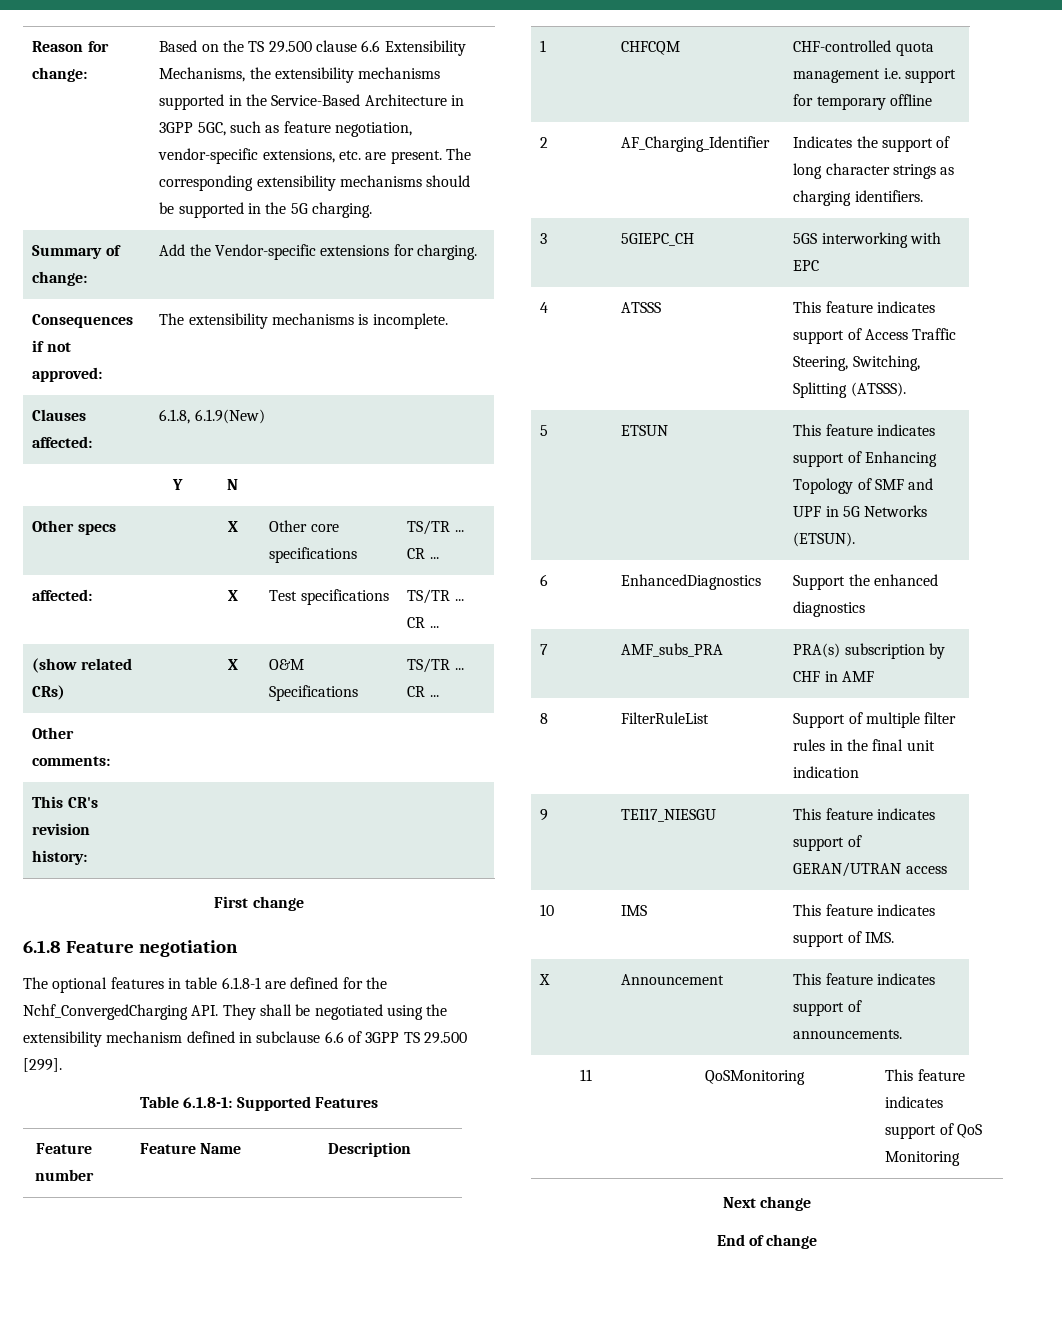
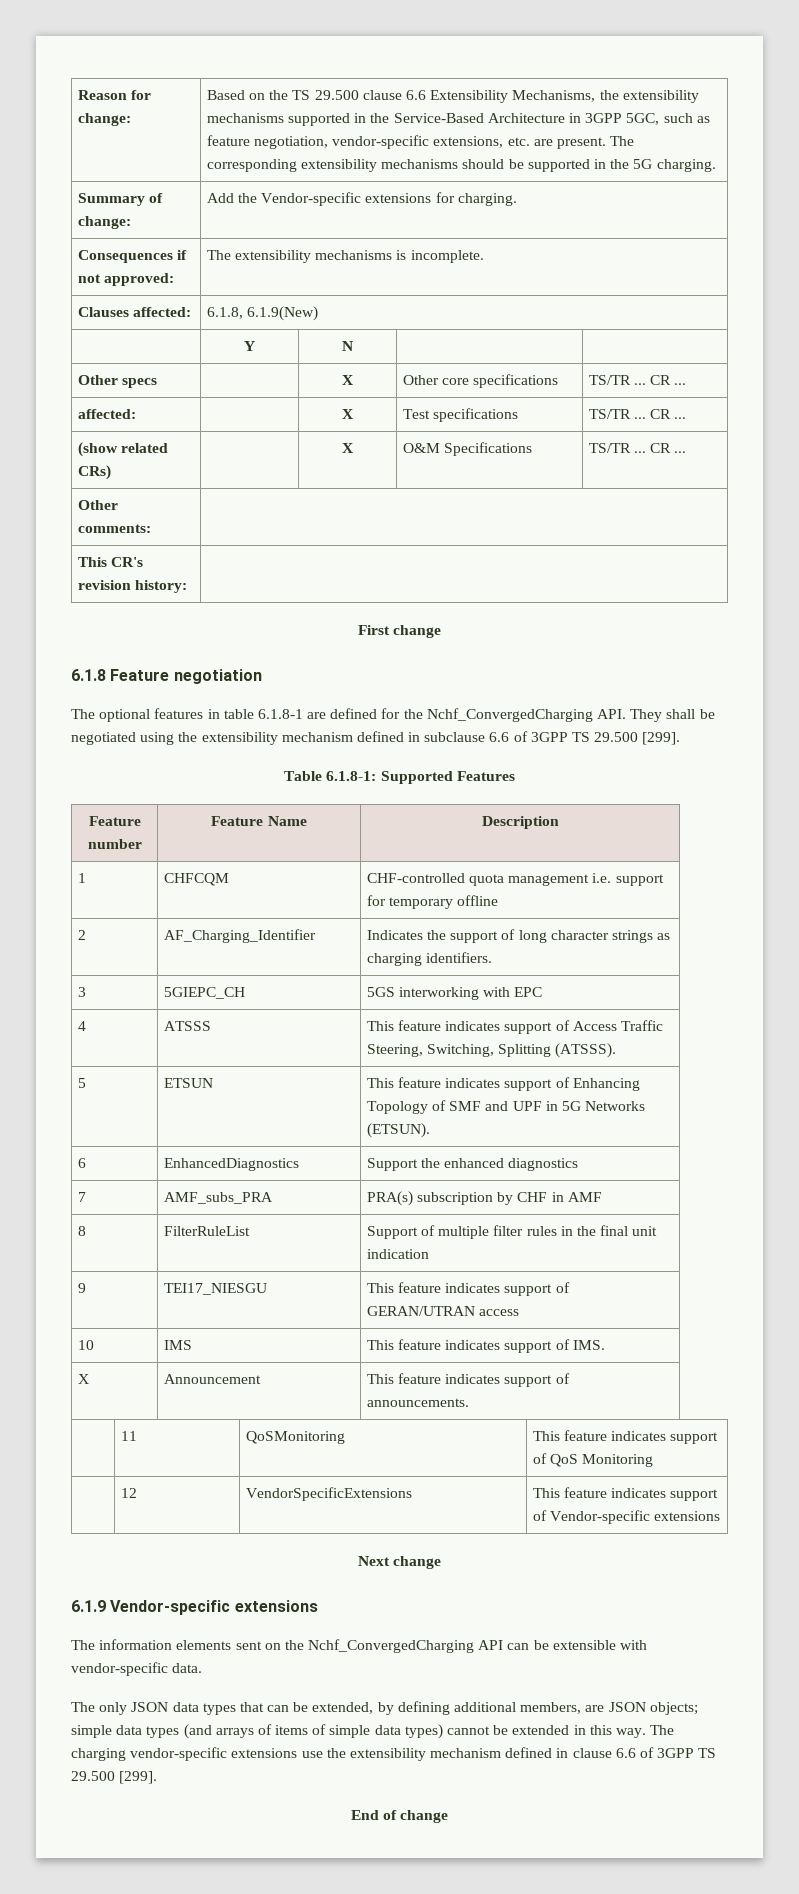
+ | 12 | VendorSpecificExtensions | This feature indicates support of Vendor-specific extensions
  Next change
+ 6.1.9 Vendor-specific extensions
+ The information elements sent on the Nchf_ConvergedCharging API can be extensible with vendor-specific data.
+ The only JSON data types that can be extended, by defining additional members, are JSON objects; simple data types (and arrays of items of simple data types) cannot be extended in this way. The charging vendor-specific extensions use the extensibility mechanism defined in clause 6.6 of 3GPP TS 29.500 [299].

